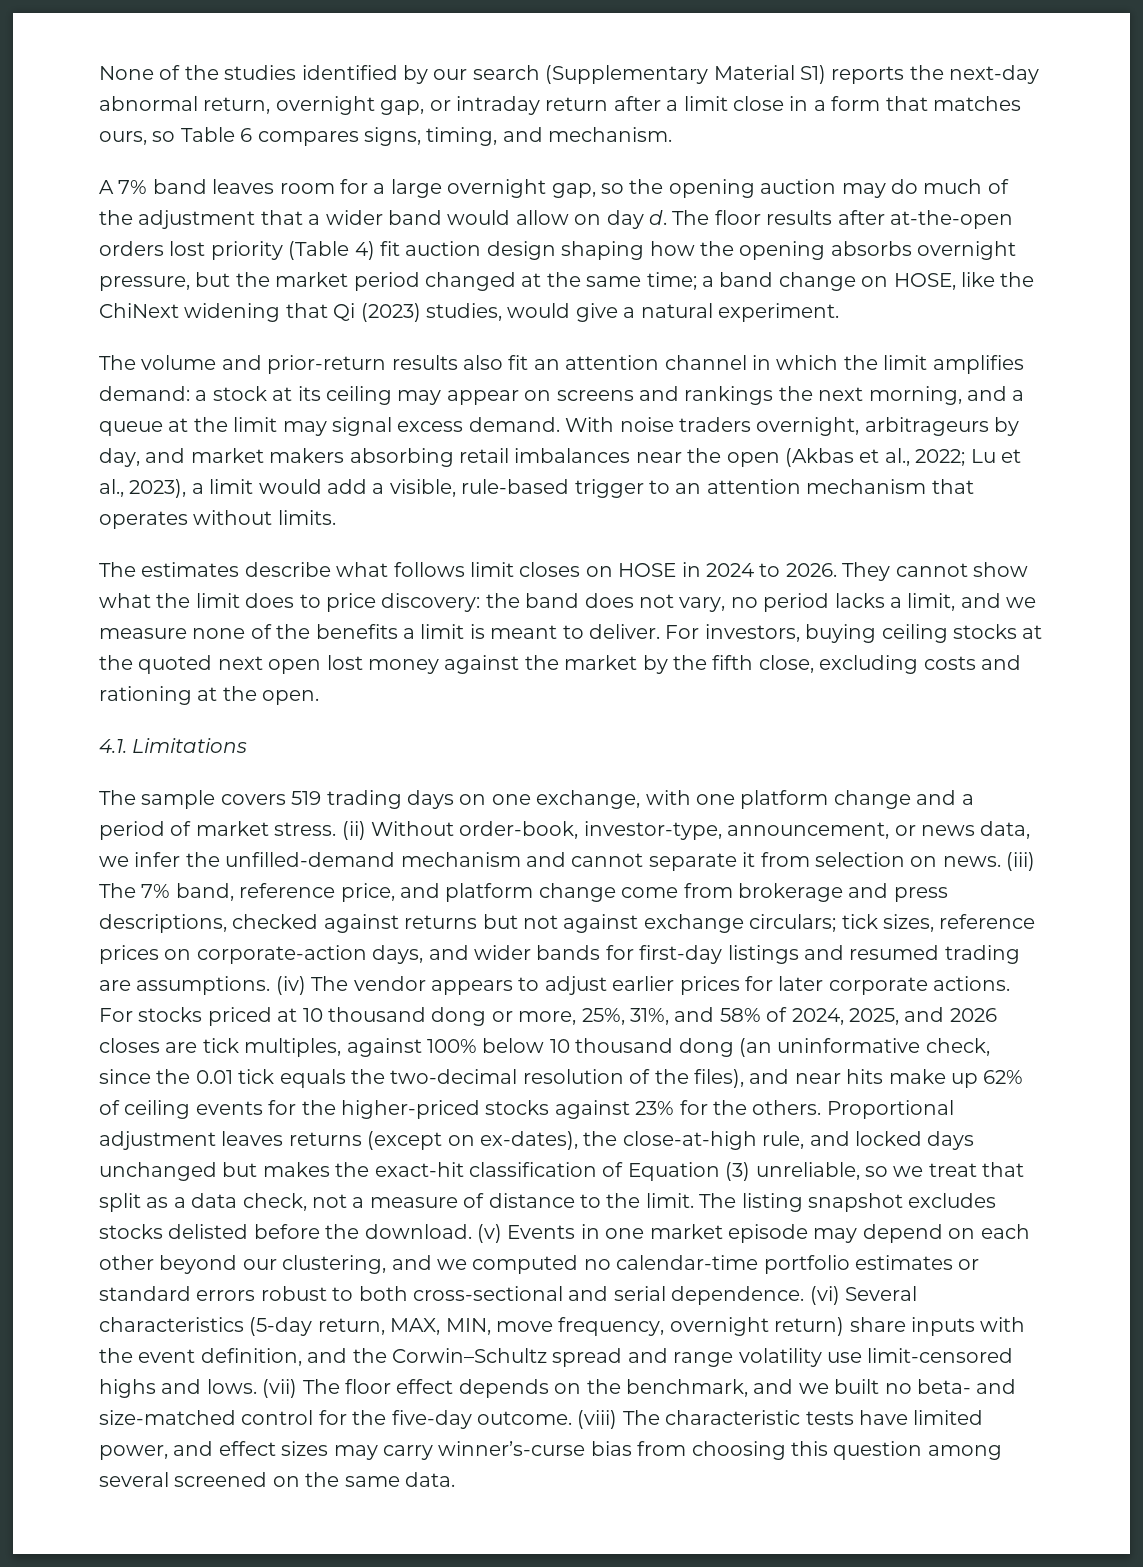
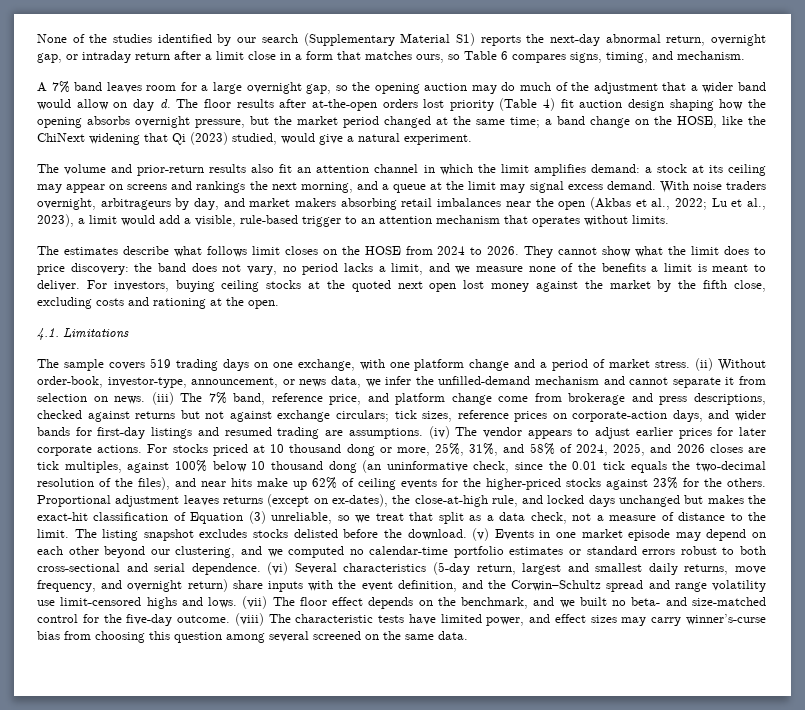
- The floor results after at-the-open orders lost priority (Table 4) fit auction design shaping how the opening absorbs overnight pressure, but the market period changed at the same time; a band change on HOSE, like the ChiNext widening that Qi (2023) studies, would give a natural experiment.
+ The floor results after at-the-open orders lost priority (Table 4) fit auction design shaping how the opening absorbs overnight pressure, but the market period changed at the same time; a band change on the HOSE, like the ChiNext widening that Qi (2023) studied, would give a natural experiment.
- The estimates describe what follows limit closes on HOSE in 2024 to 2026.
+ The estimates describe what follows limit closes on the HOSE from 2024 to 2026.
- (vi) Several characteristics (5-day return, MAX, MIN, move frequency, overnight return) share inputs with the event definition, and the Corwin–Schultz spread and range volatility use limit-censored highs and lows.
+ (vi) Several characteristics (5-day return, largest and smallest daily returns, move frequency, and overnight return) share inputs with the event definition, and the Corwin–Schultz spread and range volatility use limit-censored highs and lows.

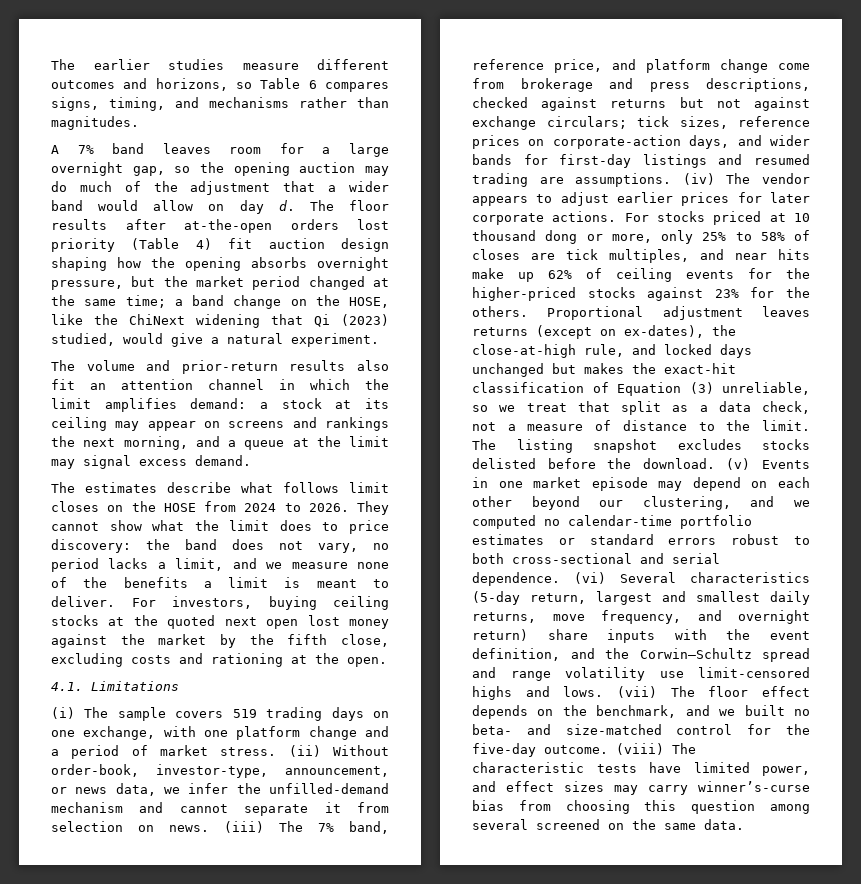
- None of the studies identified by our search (Supplementary Material S1) reports the next-day abnormal return, overnight gap, or intraday return after a limit close in a form that matches ours, so Table 6 compares signs, timing, and mechanism.
+ The earlier studies measure different outcomes and horizons, so Table 6 compares signs, timing, and mechanisms rather than magnitudes.
- With noise traders overnight, arbitrageurs by day, and market makers absorbing retail imbalances near the open (Akbas et al., 2022; Lu et al., 2023), a limit would add a visible, rule-based trigger to an attention mechanism that operates without limits.
- The sample covers 519 trading days on one exchange, with one platform change and a period of market stress.
+ (i) The sample covers 519 trading days on one exchange, with one platform change and a period of market stress.
- For stocks priced at 10 thousand dong or more, 25%, 31%, and 58% of 2024, 2025, and 2026 closes are tick multiples, against 100% below 10 thousand dong (an uninformative check, since the 0.01 tick equals the two-decimal resolution of the files), and near hits make up 62% of ceiling events for the higher-priced stocks against 23% for the others.
+ For stocks priced at 10 thousand dong or more, only 25% to 58% of closes are tick multiples, and near hits make up 62% of ceiling events for the higher-priced stocks against 23% for the others.

